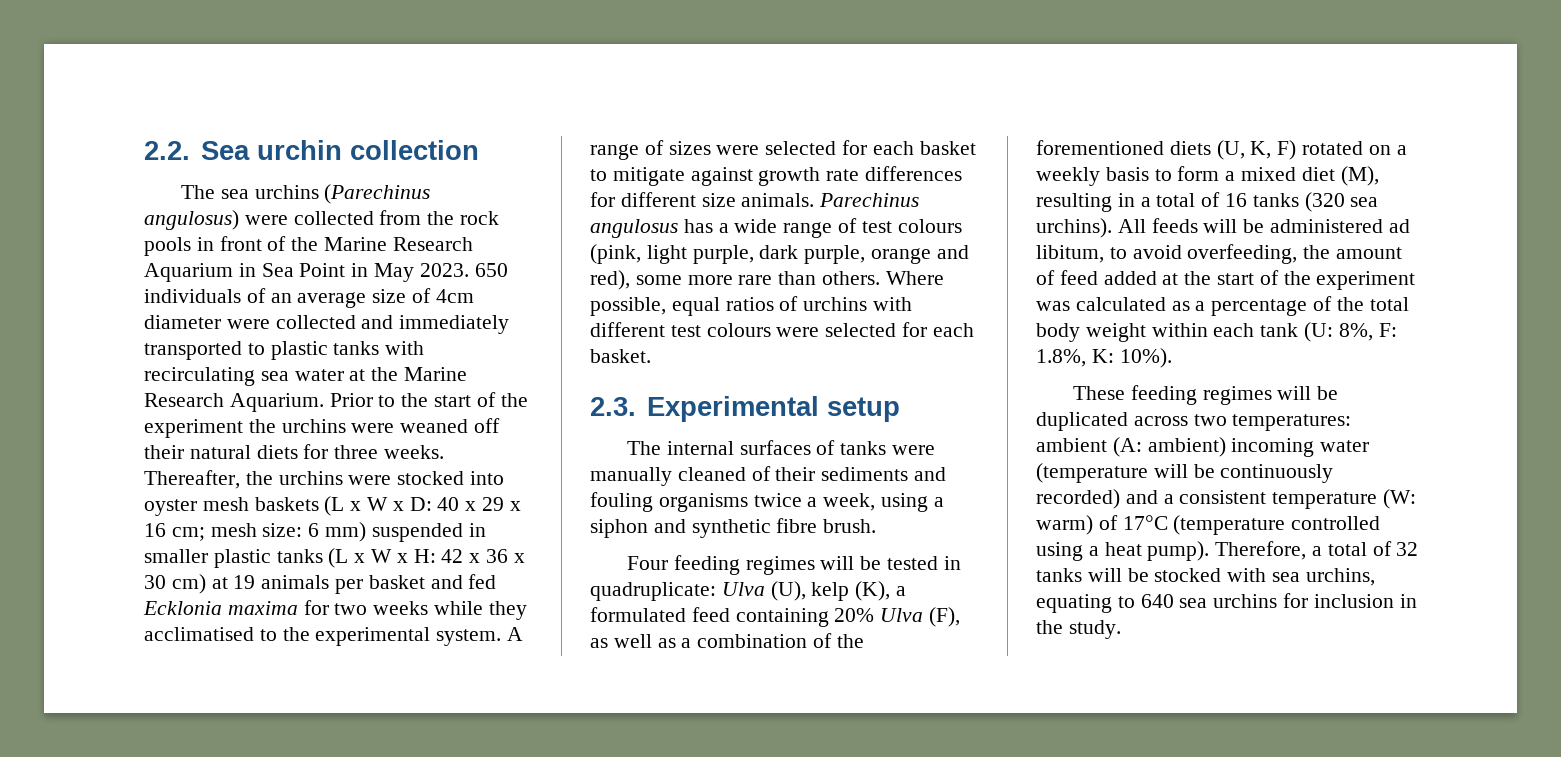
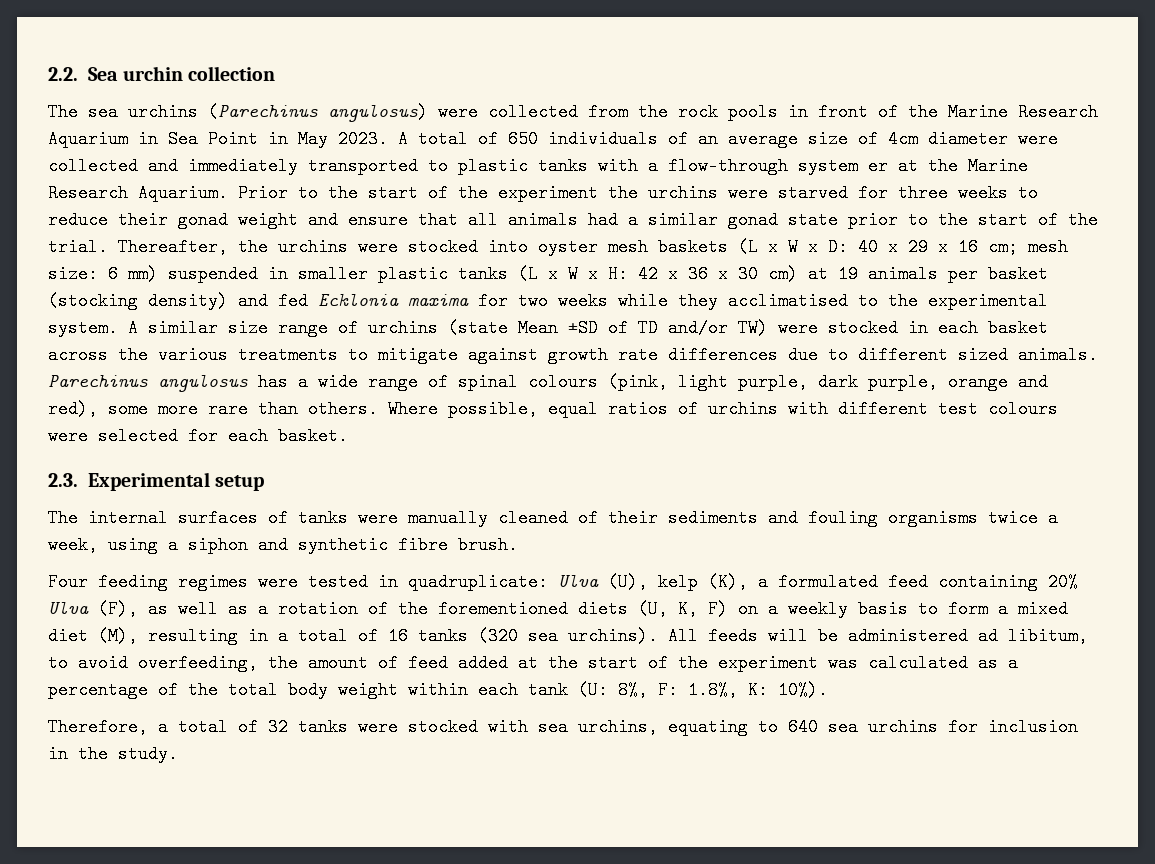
- 650 individuals of an average size of 4cm diameter were collected and immediately transported to plastic tanks with recirculating sea water at the Marine Research Aquarium.
+ A total of 650 individuals of an average size of 4cm diameter were collected and immediately transported to plastic tanks with a flow-through system er at the Marine Research Aquarium.
- Prior to the start of the experiment the urchins were weaned off their natural diets for three weeks.
+ Prior to the start of the experiment the urchins were starved for three weeks to reduce their gonad weight and ensure that all animals had a similar gonad state prior to the start of the trial.
- Thereafter, the urchins were stocked into oyster mesh baskets (L x W x D: 40 x 29 x 16 cm; mesh size: 6 mm) suspended in smaller plastic tanks (L x W x H: 42 x 36 x 30 cm) at 19 animals per basket and fed Ecklonia maxima for two weeks while they acclimatised to the experimental system.
+ Thereafter, the urchins were stocked into oyster mesh baskets (L x W x D: 40 x 29 x 16 cm; mesh size: 6 mm) suspended in smaller plastic tanks (L x W x H: 42 x 36 x 30 cm) at 19 animals per basket (stocking density) and fed Ecklonia maxima for two weeks while they acclimatised to the experimental system.
- A range of sizes were selected for each basket to mitigate against growth rate differences for different size animals.
+ A similar size range of urchins (state Mean ±SD of TD and/or TW) were stocked in each basket across the various treatments to mitigate against growth rate differences due to different sized animals.
- Parechinus angulosus has a wide range of test colours (pink, light purple, dark purple, orange and red), some more rare than others.
+ Parechinus angulosus has a wide range of spinal colours (pink, light purple, dark purple, orange and red), some more rare than others.
- Four feeding regimes will be tested in quadruplicate: Ulva (U), kelp (K), a formulated feed containing 20% Ulva (F), as well as a combination of the forementioned diets (U, K, F) rotated on a weekly basis to form a mixed diet (M), resulting in a total of 16 tanks (320 sea urchins).
+ Four feeding regimes were tested in quadruplicate: Ulva (U), kelp (K), a formulated feed containing 20% Ulva (F), as well as a rotation of the forementioned diets (U, K, F) on a weekly basis to form a mixed diet (M), resulting in a total of 16 tanks (320 sea urchins).
- These feeding regimes will be duplicated across two temperatures: ambient (A: ambient) incoming water (temperature will be continuously recorded) and a consistent temperature (W: warm) of 17°C (temperature controlled using a heat pump). Therefore, a total of 32 tanks will be stocked with sea urchins, equating to 640 sea urchins for inclusion in the study.
+ Therefore, a total of 32 tanks were stocked with sea urchins, equating to 640 sea urchins for inclusion in the study.

